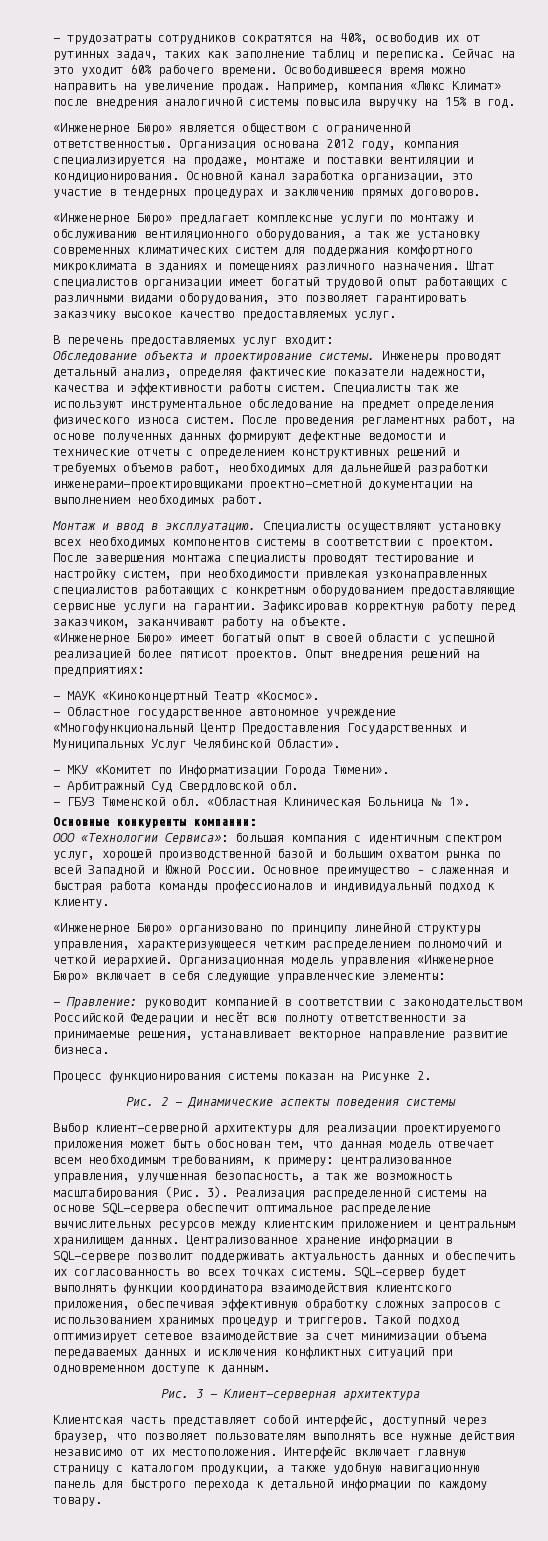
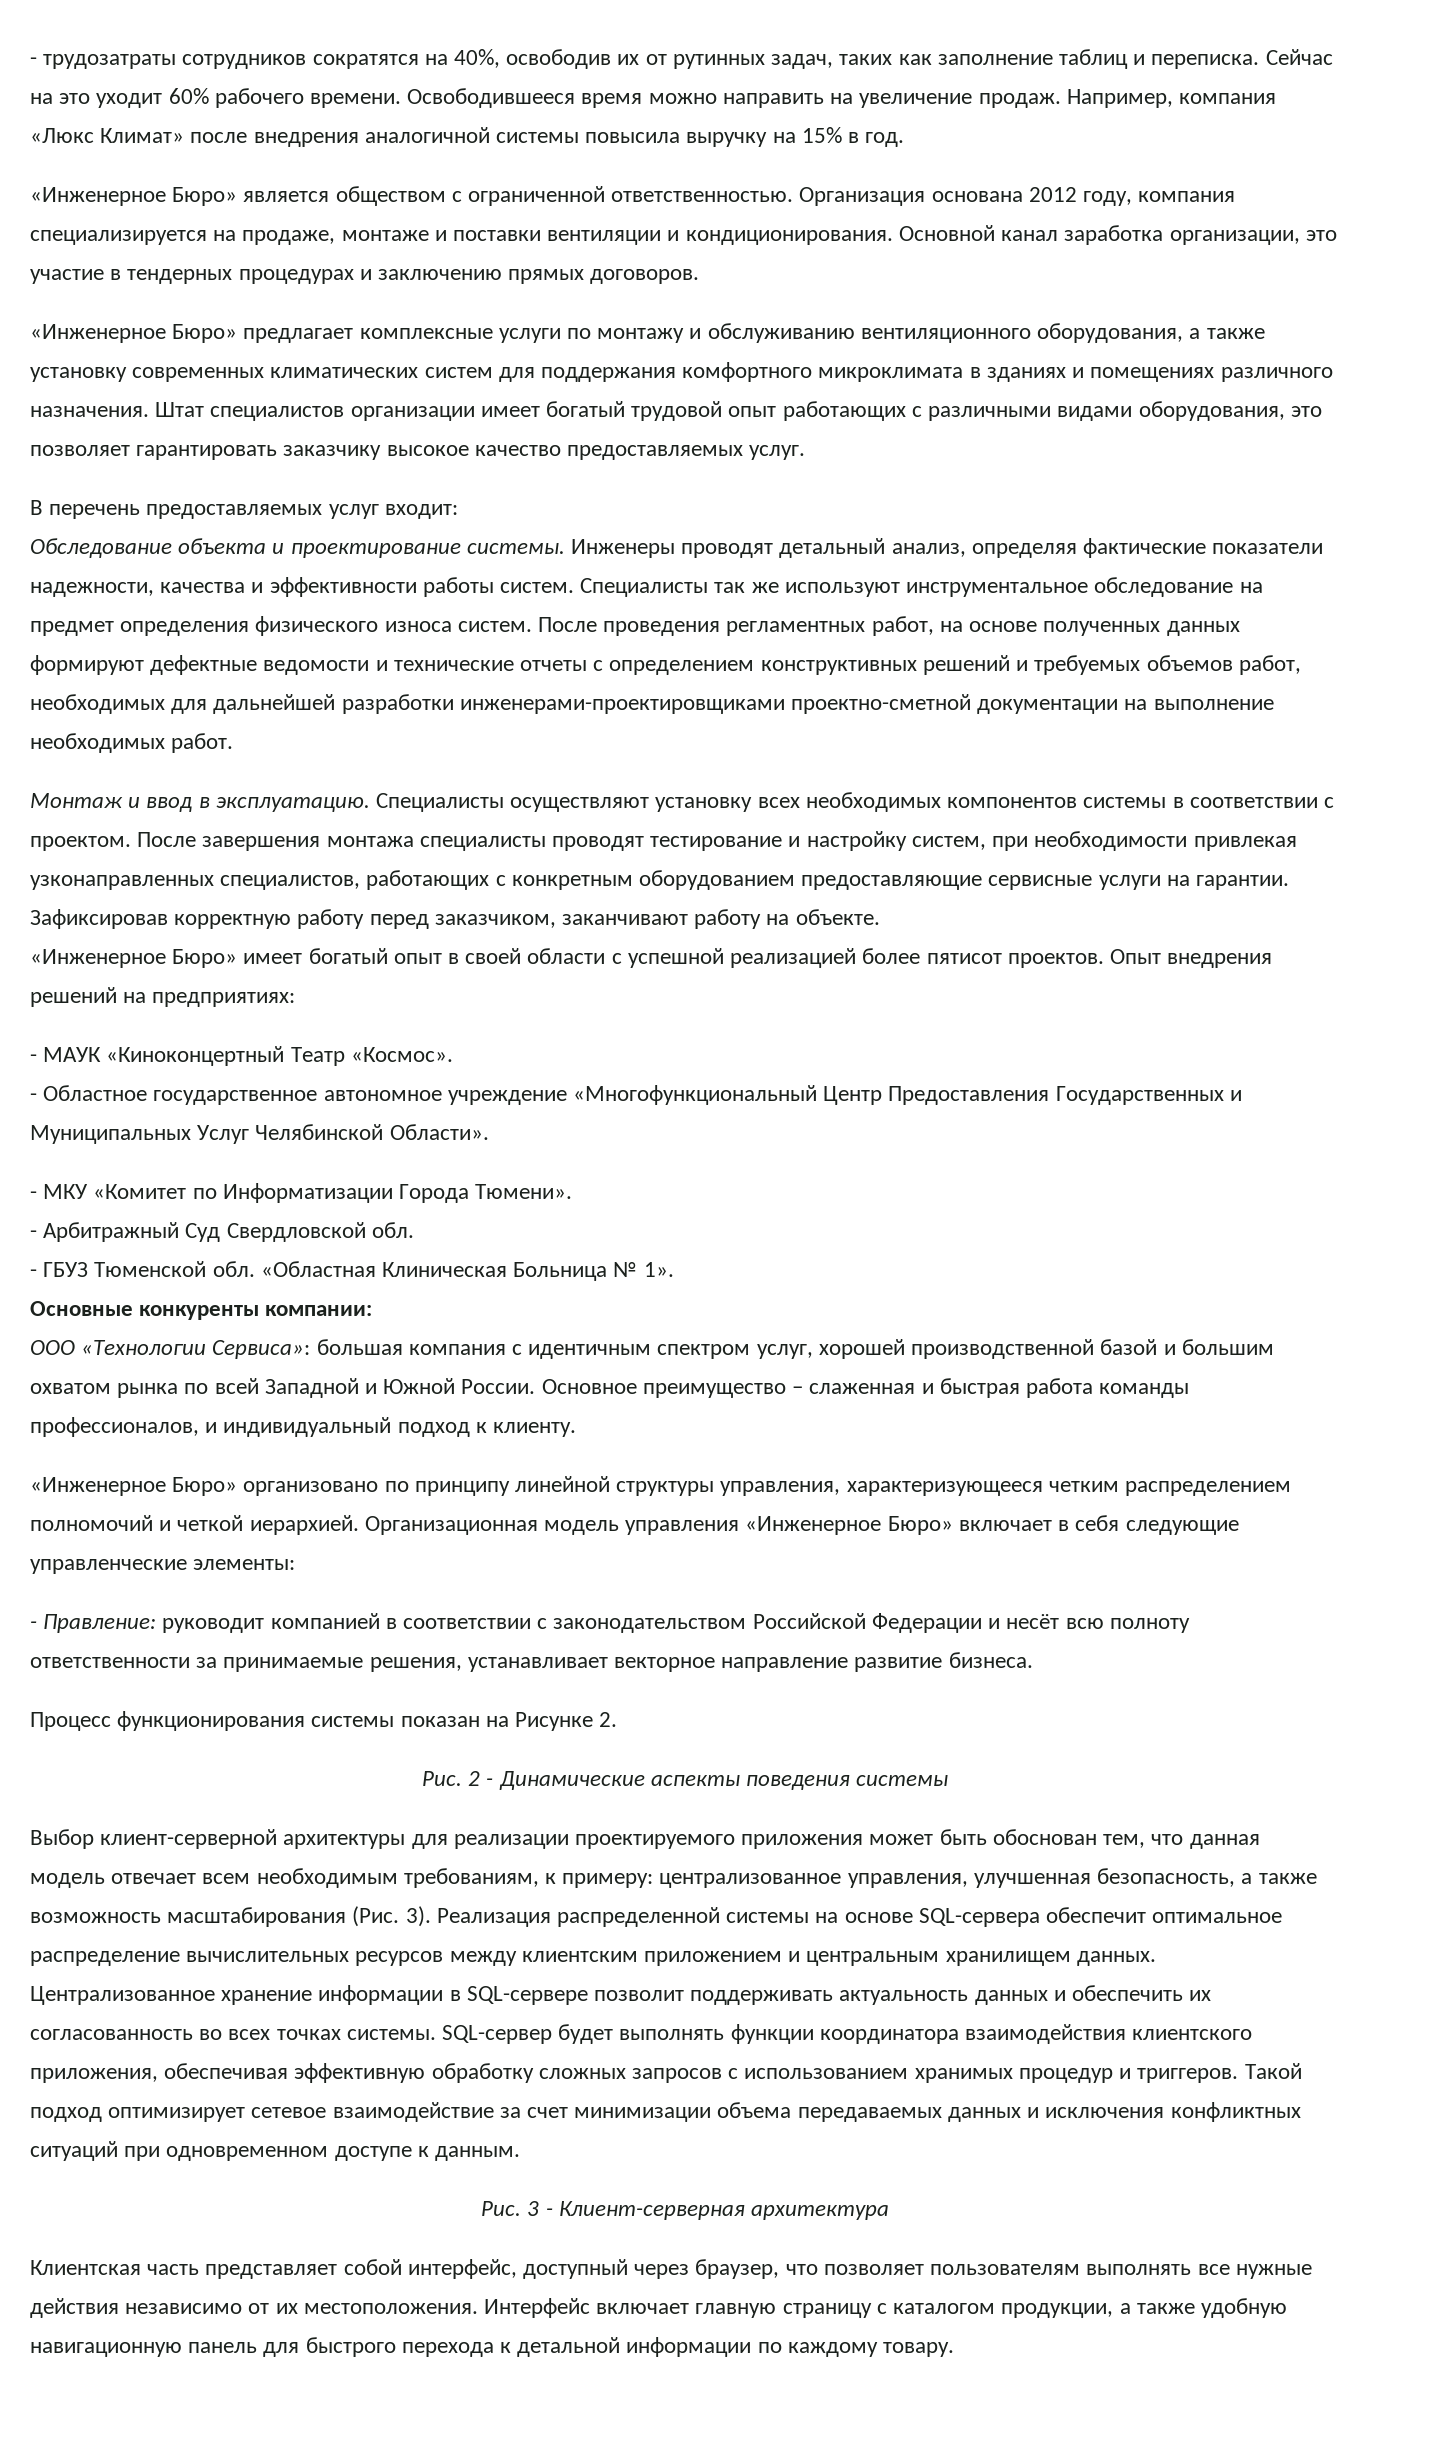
- «Инженерное Бюро» предлагает комплексные услуги по монтажу и обслуживанию вентиляционного оборудования, а так же установку современных климатических систем для поддержания комфортного микроклимата в зданиях и помещениях различного назначения.
+ «Инженерное Бюро» предлагает комплексные услуги по монтажу и обслуживанию вентиляционного оборудования, а также установку современных климатических систем для поддержания комфортного микроклимата в зданиях и помещениях различного назначения.
- После проведения регламентных работ, на основе полученных данных формируют дефектные ведомости и технические отчеты с определением конструктивных решений и требуемых объемов работ, необходимых для дальнейшей разработки инженерами-проектировщиками проектно-сметной документации на выполнением необходимых работ.
+ После проведения регламентных работ, на основе полученных данных формируют дефектные ведомости и технические отчеты с определением конструктивных решений и требуемых объемов работ, необходимых для дальнейшей разработки инженерами-проектировщиками проектно-сметной документации на выполнение необходимых работ.
- После завершения монтажа специалисты проводят тестирование и настройку систем, при необходимости привлекая узконаправленных специалистов работающих с конкретным оборудованием предоставляющие сервисные услуги на гарантии.
+ После завершения монтажа специалисты проводят тестирование и настройку систем, при необходимости привлекая узконаправленных специалистов, работающих с конкретным оборудованием предоставляющие сервисные услуги на гарантии.
- Основное преимущество – слаженная и быстрая работа команды профессионалов и индивидуальный подход к клиенту.
+ Основное преимущество – слаженная и быстрая работа команды профессионалов, и индивидуальный подход к клиенту.
- Выбор клиент-серверной архитектуры для реализации проектируемого приложения может быть обоснован тем, что данная модель отвечает всем необходимым требованиям, к примеру: централизованное управления, улучшенная безопасность, а так же возможность масштабирования (Рис. 3).
+ Выбор клиент-серверной архитектуры для реализации проектируемого приложения может быть обоснован тем, что данная модель отвечает всем необходимым требованиям, к примеру: централизованное управления, улучшенная безопасность, а также возможность масштабирования (Рис. 3).

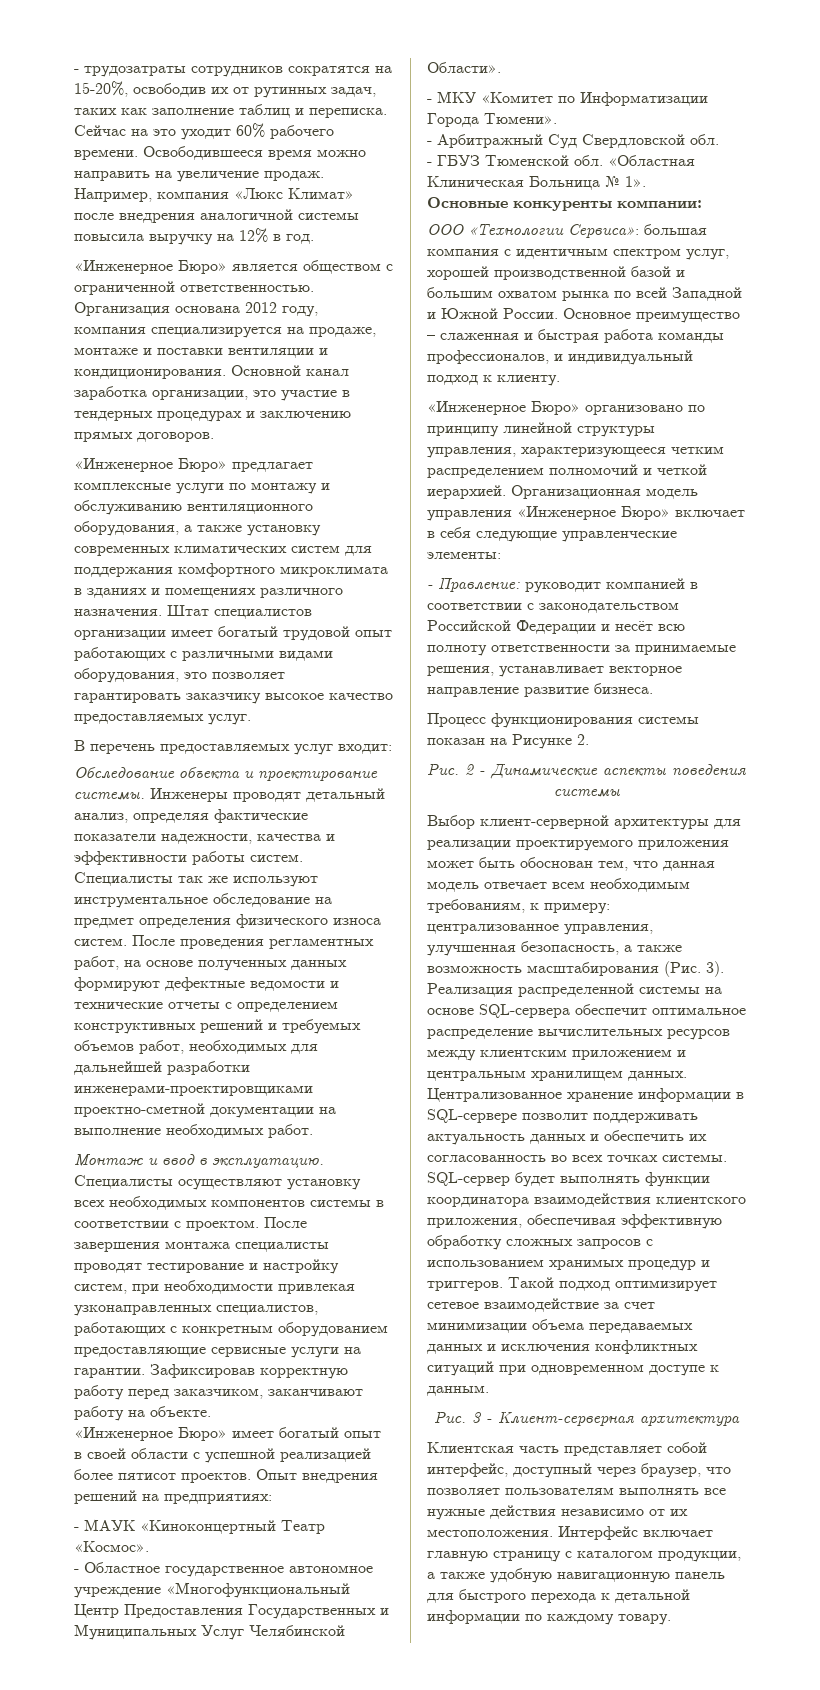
- - трудозатраты сотрудников сократятся на 40%, освободив их от рутинных задач, таких как заполнение таблиц и переписка.
+ - трудозатраты сотрудников сократятся на 15-20%, освободив их от рутинных задач, таких как заполнение таблиц и переписка.
- Например, компания «Люкс Климат» после внедрения аналогичной системы повысила выручку на 15% в год.
+ Например, компания «Люкс Климат» после внедрения аналогичной системы повысила выручку на 12% в год.

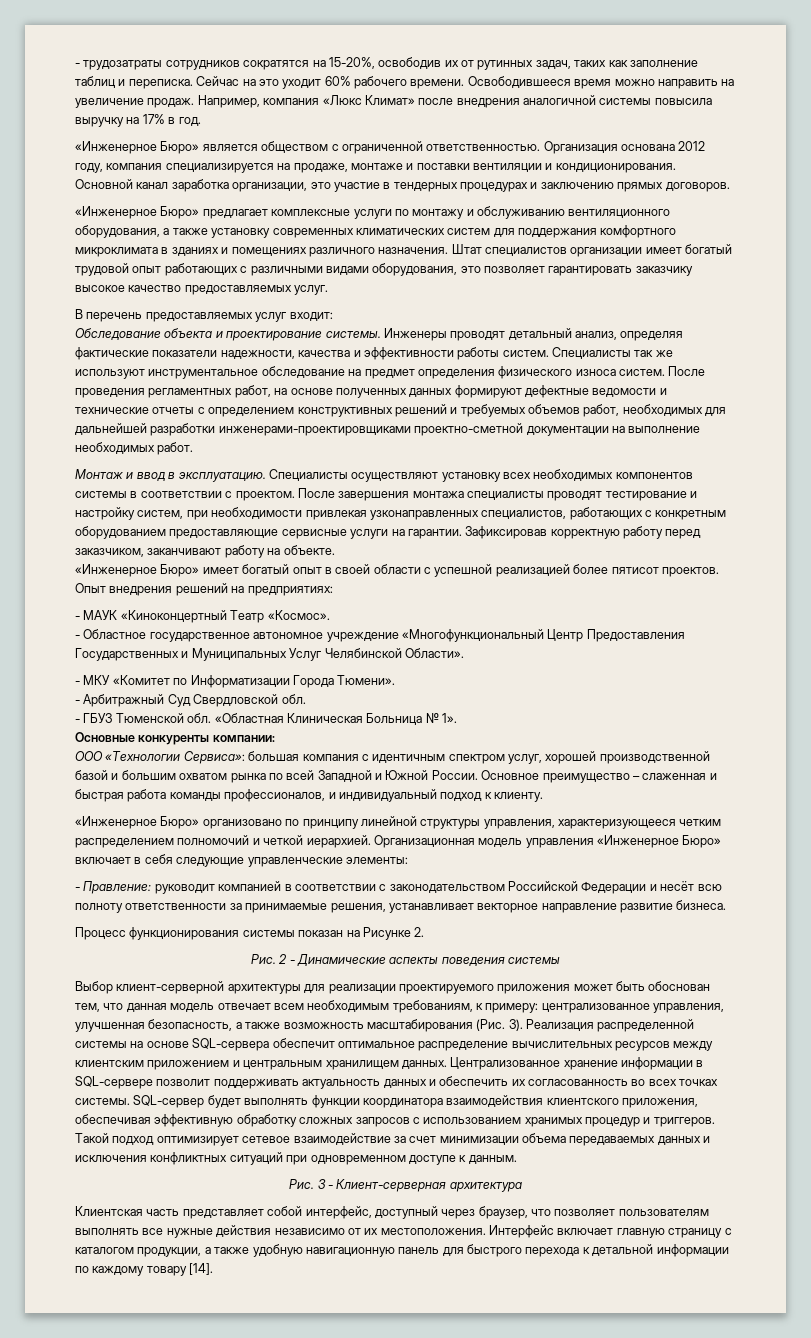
- Например, компания «Люкс Климат» после внедрения аналогичной системы повысила выручку на 12% в год.
+ Например, компания «Люкс Климат» после внедрения аналогичной системы повысила выручку на 17% в год.
- Интерфейс включает главную страницу с каталогом продукции, а также удобную навигационную панель для быстрого перехода к детальной информации по каждому товару.
+ Интерфейс включает главную страницу с каталогом продукции, а также удобную навигационную панель для быстрого перехода к детальной информации по каждому товару [14].

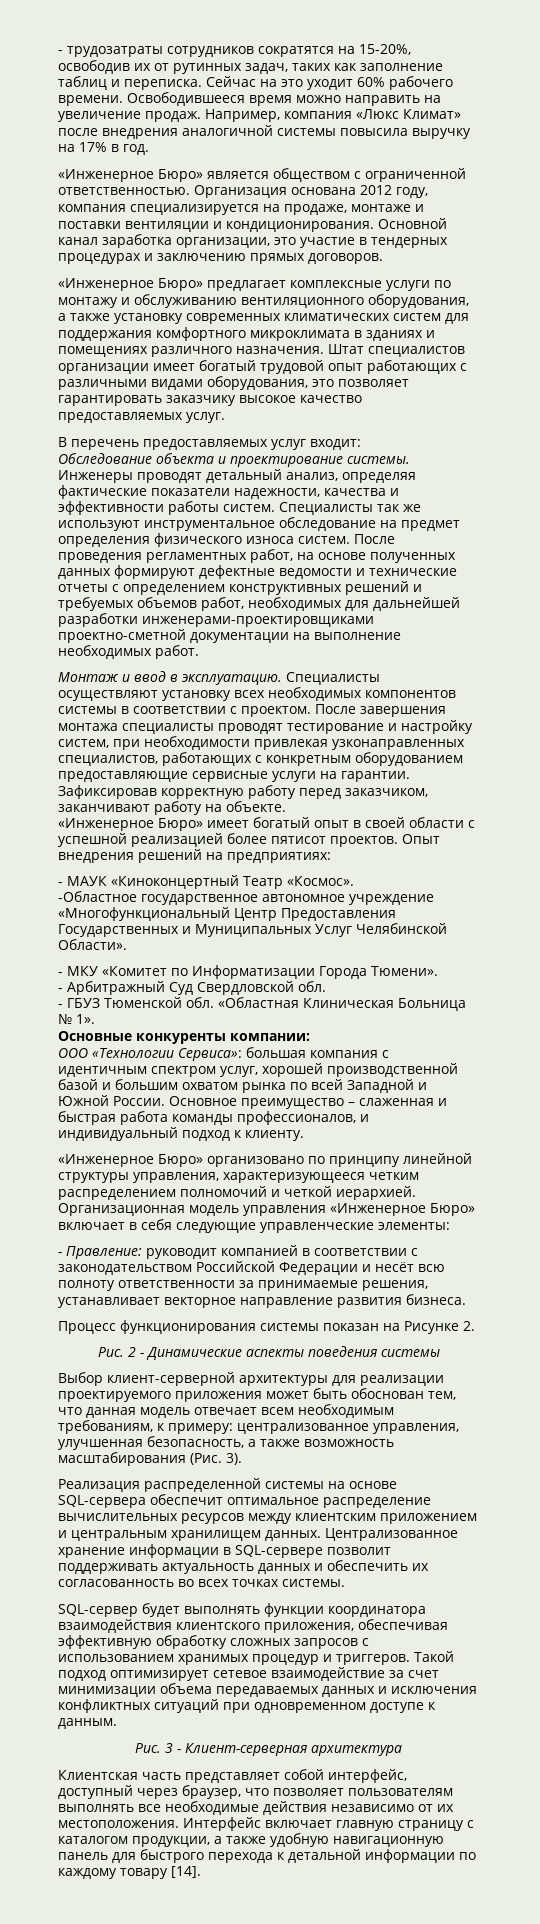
- - Областное государственное автономное учреждение «Многофункциональный Центр Предоставления Государственных и Муниципальных Услуг Челябинской Области».
+ -Областное государственное автономное учреждение «Многофункциональный Центр Предоставления Государственных и Муниципальных Услуг Челябинской Области».
- - Правление: руководит компанией в соответствии с законодательством Российской Федерации и несёт всю полноту ответственности за принимаемые решения, устанавливает векторное направление развитие бизнеса.
+ - Правление: руководит компанией в соответствии с законодательством Российской Федерации и несёт всю полноту ответственности за принимаемые решения, устанавливает векторное направление развития бизнеса.
- Выбор клиент-серверной архитектуры для реализации проектируемого приложения может быть обоснован тем, что данная модель отвечает всем необходимым требованиям, к примеру: централизованное управления, улучшенная безопасность, а также возможность масштабирования (Рис. 3). Реализация распределенной системы на основе SQL-сервера обеспечит оптимальное распределение вычислительных ресурсов между клиентским приложением и центральным хранилищем данных.
+ Выбор клиент-серверной архитектуры для реализации проектируемого приложения может быть обоснован тем, что данная модель отвечает всем необходимым требованиям, к примеру: централизованное управления, улучшенная безопасность, а также возможность масштабирования (Рис. 3).
+ Реализация распределенной системы на основе SQL-сервера обеспечит оптимальное распределение вычислительных ресурсов между клиентским приложением и центральным хранилищем данных.
- Централизованное хранение информации в SQL-сервере позволит поддерживать актуальность данных и обеспечить их согласованность во всех точках системы. SQL-сервер будет выполнять функции координатора взаимодействия клиентского приложения, обеспечивая эффективную обработку сложных запросов с использованием хранимых процедур и триггеров.
+ Централизованное хранение информации в SQL-сервере позволит поддерживать актуальность данных и обеспечить их согласованность во всех точках системы.
+ SQL-сервер будет выполнять функции координатора взаимодействия клиентского приложения, обеспечивая эффективную обработку сложных запросов с использованием хранимых процедур и триггеров.
- Клиентская часть представляет собой интерфейс, доступный через браузер, что позволяет пользователям выполнять все нужные действия независимо от их местоположения.
+ Клиентская часть представляет собой интерфейс, доступный через браузер, что позволяет пользователям выполнять все необходимые действия независимо от их местоположения.

